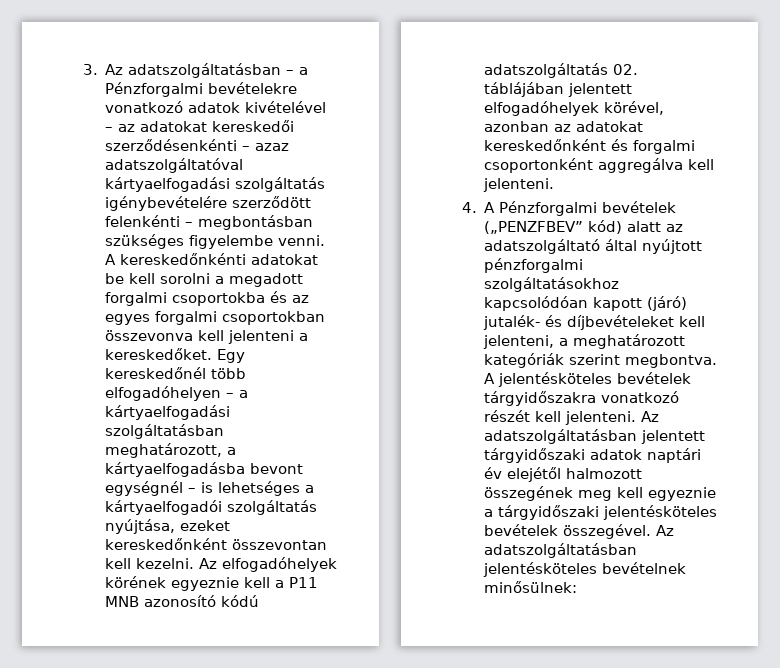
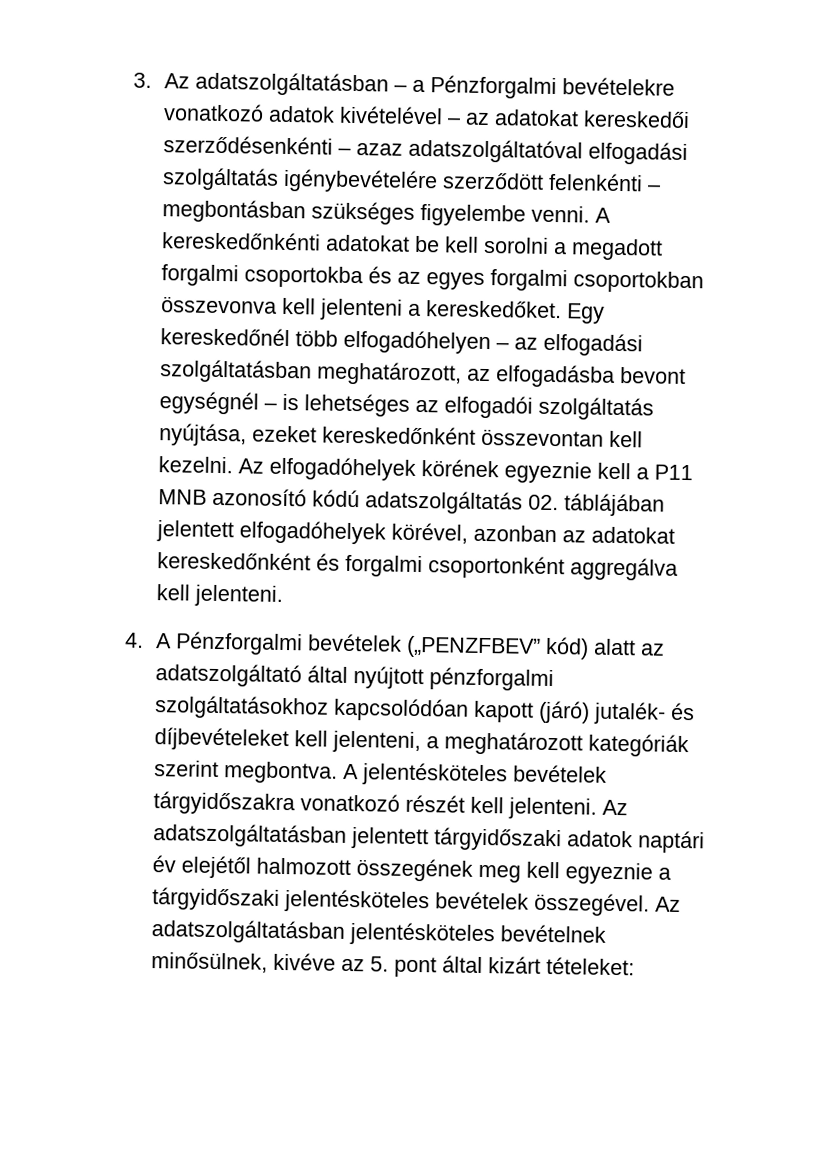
- 3. Az adatszolgáltatásban – a Pénzforgalmi bevételekre vonatkozó adatok kivételével – az adatokat kereskedői szerződésenkénti – azaz adatszolgáltatóval kártyaelfogadási szolgáltatás igénybevételére szerződött felenkénti – megbontásban szükséges figyelembe venni.
+ 3. Az adatszolgáltatásban – a Pénzforgalmi bevételekre vonatkozó adatok kivételével – az adatokat kereskedői szerződésenkénti – azaz adatszolgáltatóval elfogadási szolgáltatás igénybevételére szerződött felenkénti – megbontásban szükséges figyelembe venni.
- Egy kereskedőnél több elfogadóhelyen – a kártyaelfogadási szolgáltatásban meghatározott, a kártyaelfogadásba bevont egységnél – is lehetséges a kártyaelfogadói szolgáltatás nyújtása, ezeket kereskedőnként összevontan kell kezelni.
+ Egy kereskedőnél több elfogadóhelyen – az elfogadási szolgáltatásban meghatározott, az elfogadásba bevont egységnél – is lehetséges az elfogadói szolgáltatás nyújtása, ezeket kereskedőnként összevontan kell kezelni.
- Az adatszolgáltatásban jelentésköteles bevételnek minősülnek:
+ Az adatszolgáltatásban jelentésköteles bevételnek minősülnek, kivéve az 5. pont által kizárt tételeket:

